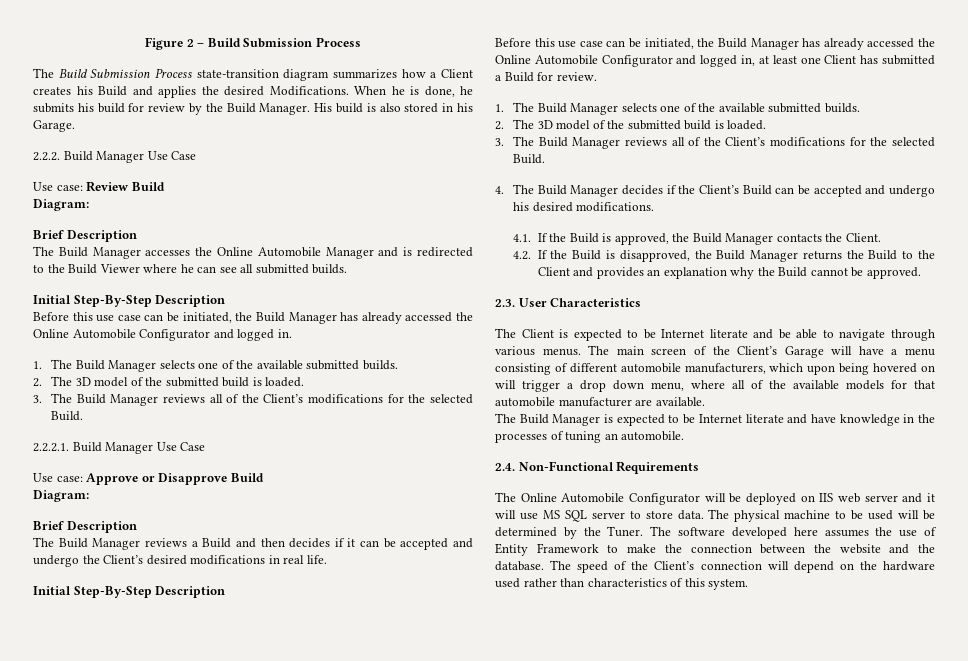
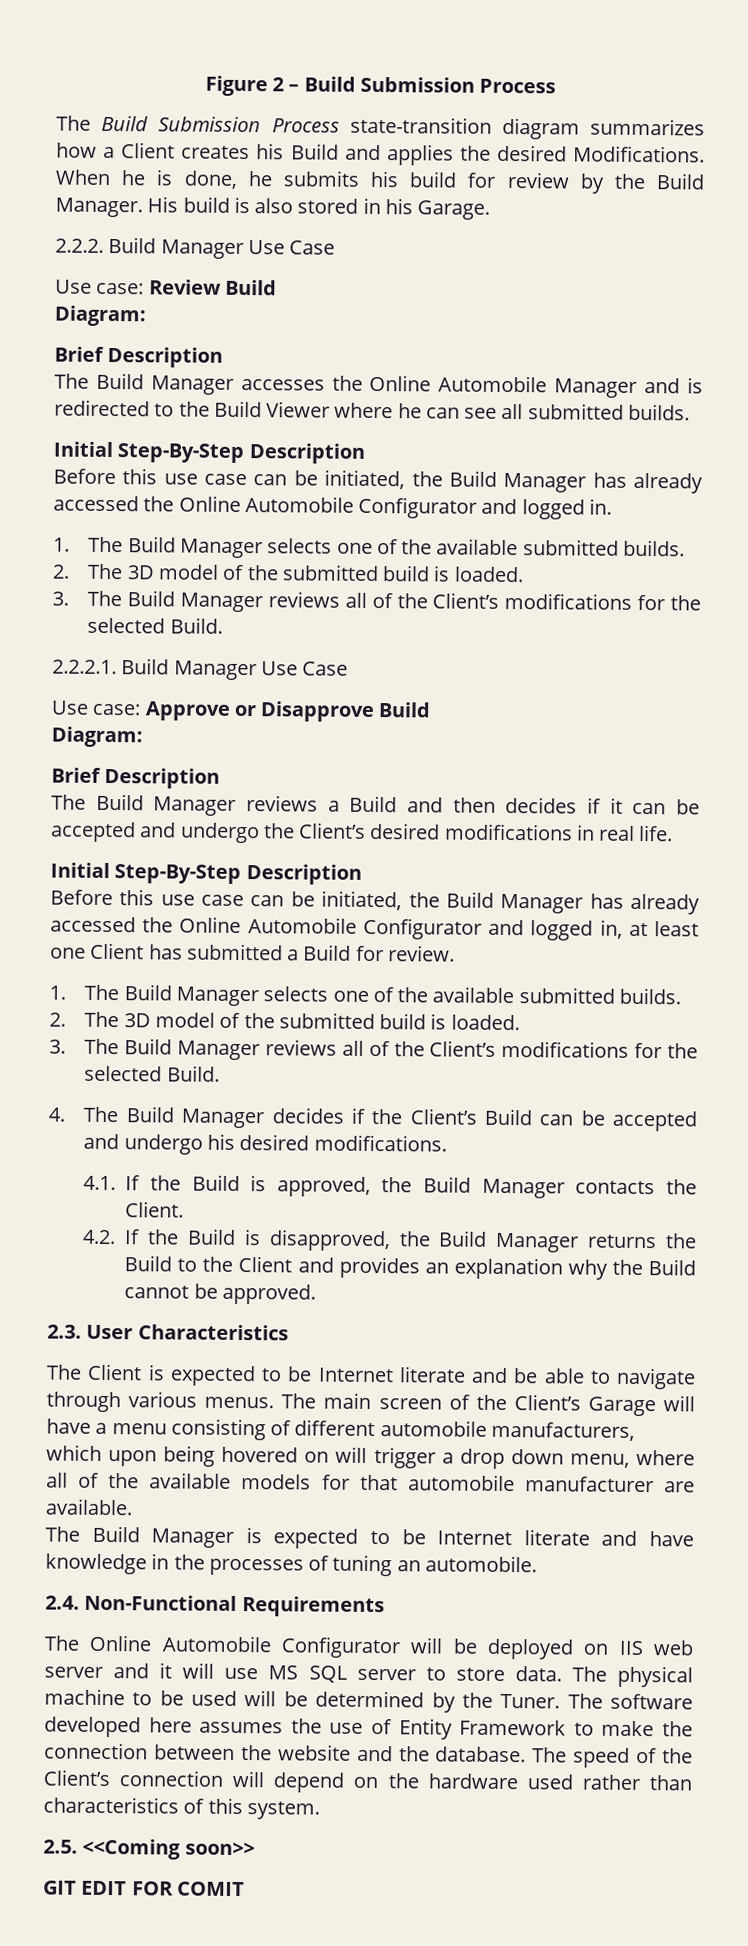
+ 2.5. <<Coming soon>>
+ GIT EDIT FOR COMIT

